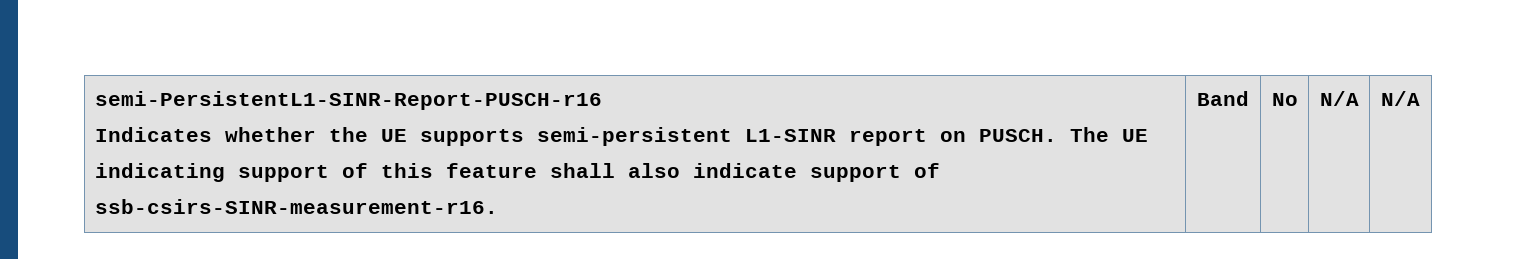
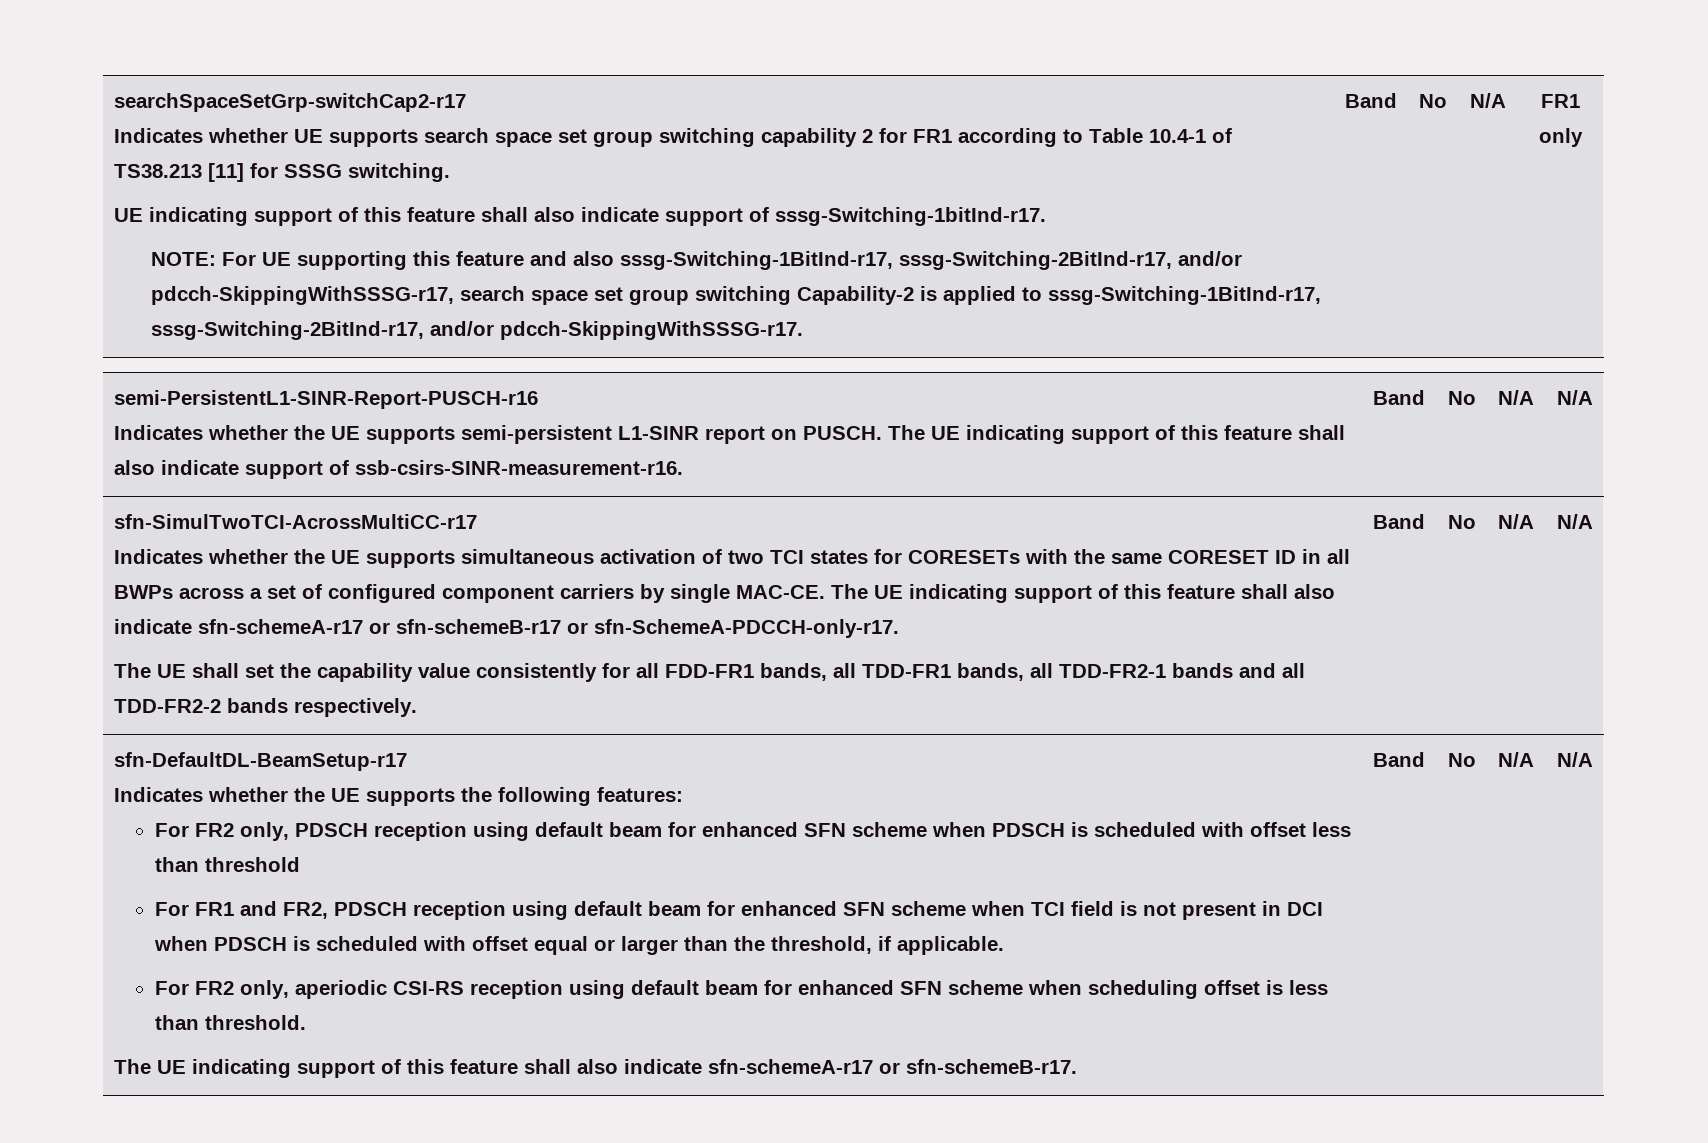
+ searchSpaceSetGrp-switchCap2-r17
+ Indicates whether UE supports search space set group switching capability 2 for FR1 according to Table 10.4-1 of TS38.213 [11] for SSSG switching.
+ UE indicating support of this feature shall also indicate support of sssg-Switching-1bitInd-r17.
+ NOTE: For UE supporting this feature and also sssg-Switching-1BitInd-r17, sssg-Switching-2BitInd-r17, and/or pdcch-SkippingWithSSSG-r17, search space set group switching Capability-2 is applied to sssg-Switching-1BitInd-r17, sssg-Switching-2BitInd-r17, and/or pdcch-SkippingWithSSSG-r17. | Band | No | N/A | FR1 only
+ sfn-SimulTwoTCI-AcrossMultiCC-r17
+ Indicates whether the UE supports simultaneous activation of two TCI states for CORESETs with the same CORESET ID in all BWPs across a set of configured component carriers by single MAC-CE. The UE indicating support of this feature shall also indicate sfn-schemeA-r17 or sfn-schemeB-r17 or sfn-SchemeA-PDCCH-only-r17.
+ The UE shall set the capability value consistently for all FDD-FR1 bands, all TDD-FR1 bands, all TDD-FR2-1 bands and all TDD-FR2-2 bands respectively. | Band | No | N/A | N/A
+ sfn-DefaultDL-BeamSetup-r17
+ Indicates whether the UE supports the following features:
+ For FR2 only, PDSCH reception using default beam for enhanced SFN scheme when PDSCH is scheduled with offset less than threshold
+ For FR1 and FR2, PDSCH reception using default beam for enhanced SFN scheme when TCI field is not present in DCI when PDSCH is scheduled with offset equal or larger than the threshold, if applicable.
+ For FR2 only, aperiodic CSI-RS reception using default beam for enhanced SFN scheme when scheduling offset is less than threshold.
+ The UE indicating support of this feature shall also indicate sfn-schemeA-r17 or sfn-schemeB-r17. | Band | No | N/A | N/A

